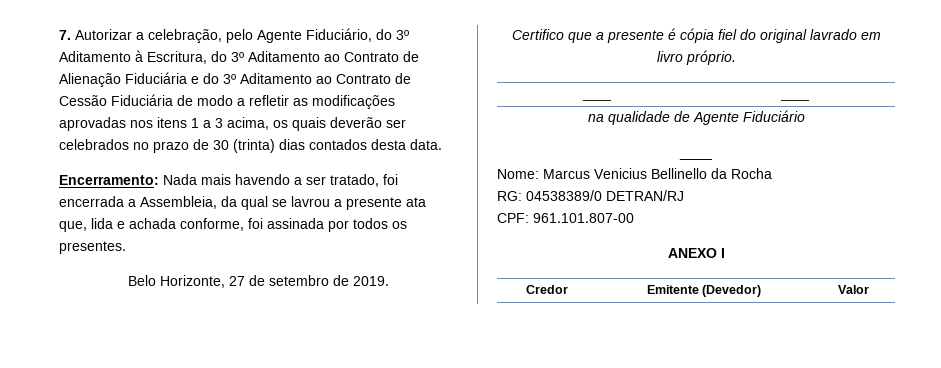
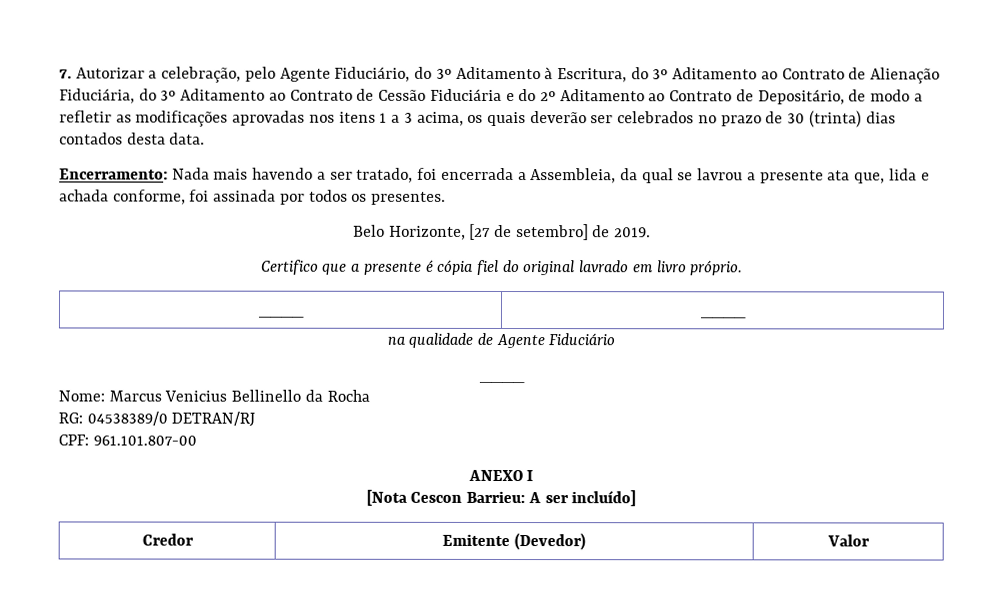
- 7. Autorizar a celebração, pelo Agente Fiduciário, do 3º Aditamento à Escritura, do 3º Aditamento ao Contrato de Alienação Fiduciária e do 3º Aditamento ao Contrato de Cessão Fiduciária de modo a refletir as modificações aprovadas nos itens 1 a 3 acima, os quais deverão ser celebrados no prazo de 30 (trinta) dias contados desta data.
+ 7. Autorizar a celebração, pelo Agente Fiduciário, do 3º Aditamento à Escritura, do 3º Aditamento ao Contrato de Alienação Fiduciária, do 3º Aditamento ao Contrato de Cessão Fiduciária e do 2º Aditamento ao Contrato de Depositário, de modo a refletir as modificações aprovadas nos itens 1 a 3 acima, os quais deverão ser celebrados no prazo de 30 (trinta) dias contados desta data.
- Belo Horizonte, 27 de setembro de 2019.
+ Belo Horizonte, [27 de setembro] de 2019.
+ [Nota Cescon Barrieu: A ser incluído]

